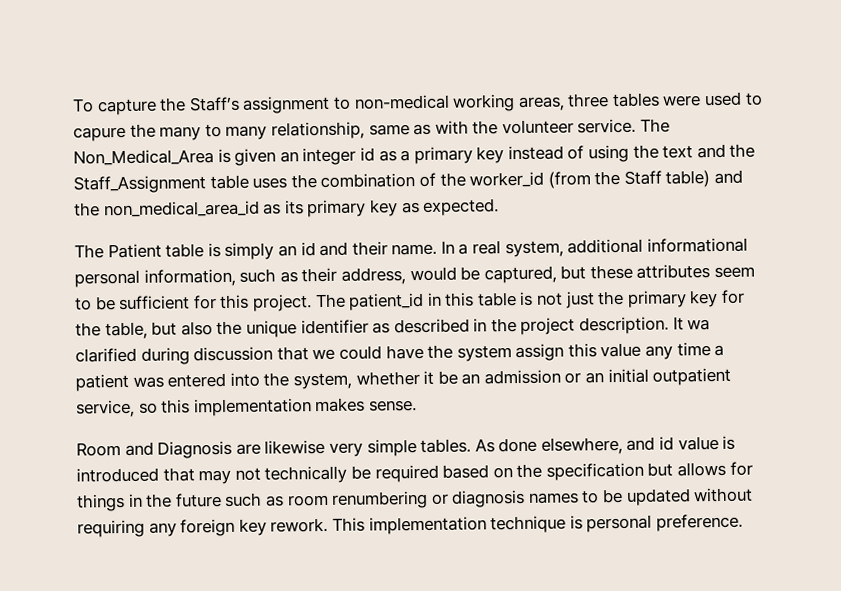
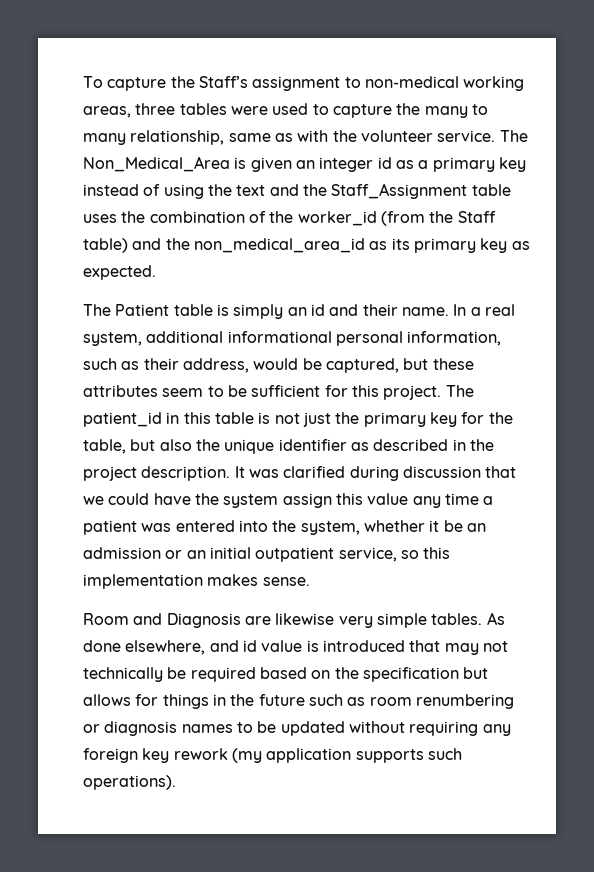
- To capture the Staff’s assignment to non-medical working areas, three tables were used to capure the many to many relationship, same as with the volunteer service.
+ To capture the Staff’s assignment to non-medical working areas, three tables were used to capture the many to many relationship, same as with the volunteer service.
- It wa clarified during discussion that we could have the system assign this value any time a patient was entered into the system, whether it be an admission or an initial outpatient service, so this implementation makes sense.
+ It was clarified during discussion that we could have the system assign this value any time a patient was entered into the system, whether it be an admission or an initial outpatient service, so this implementation makes sense.
- As done elsewhere, and id value is introduced that may not technically be required based on the specification but allows for things in the future such as room renumbering or diagnosis names to be updated without requiring any foreign key rework. This implementation technique is personal preference.
+ As done elsewhere, and id value is introduced that may not technically be required based on the specification but allows for things in the future such as room renumbering or diagnosis names to be updated without requiring any foreign key rework (my application supports such operations).

